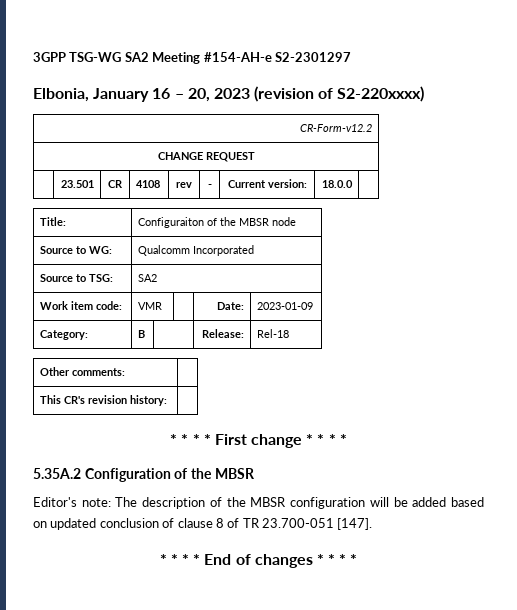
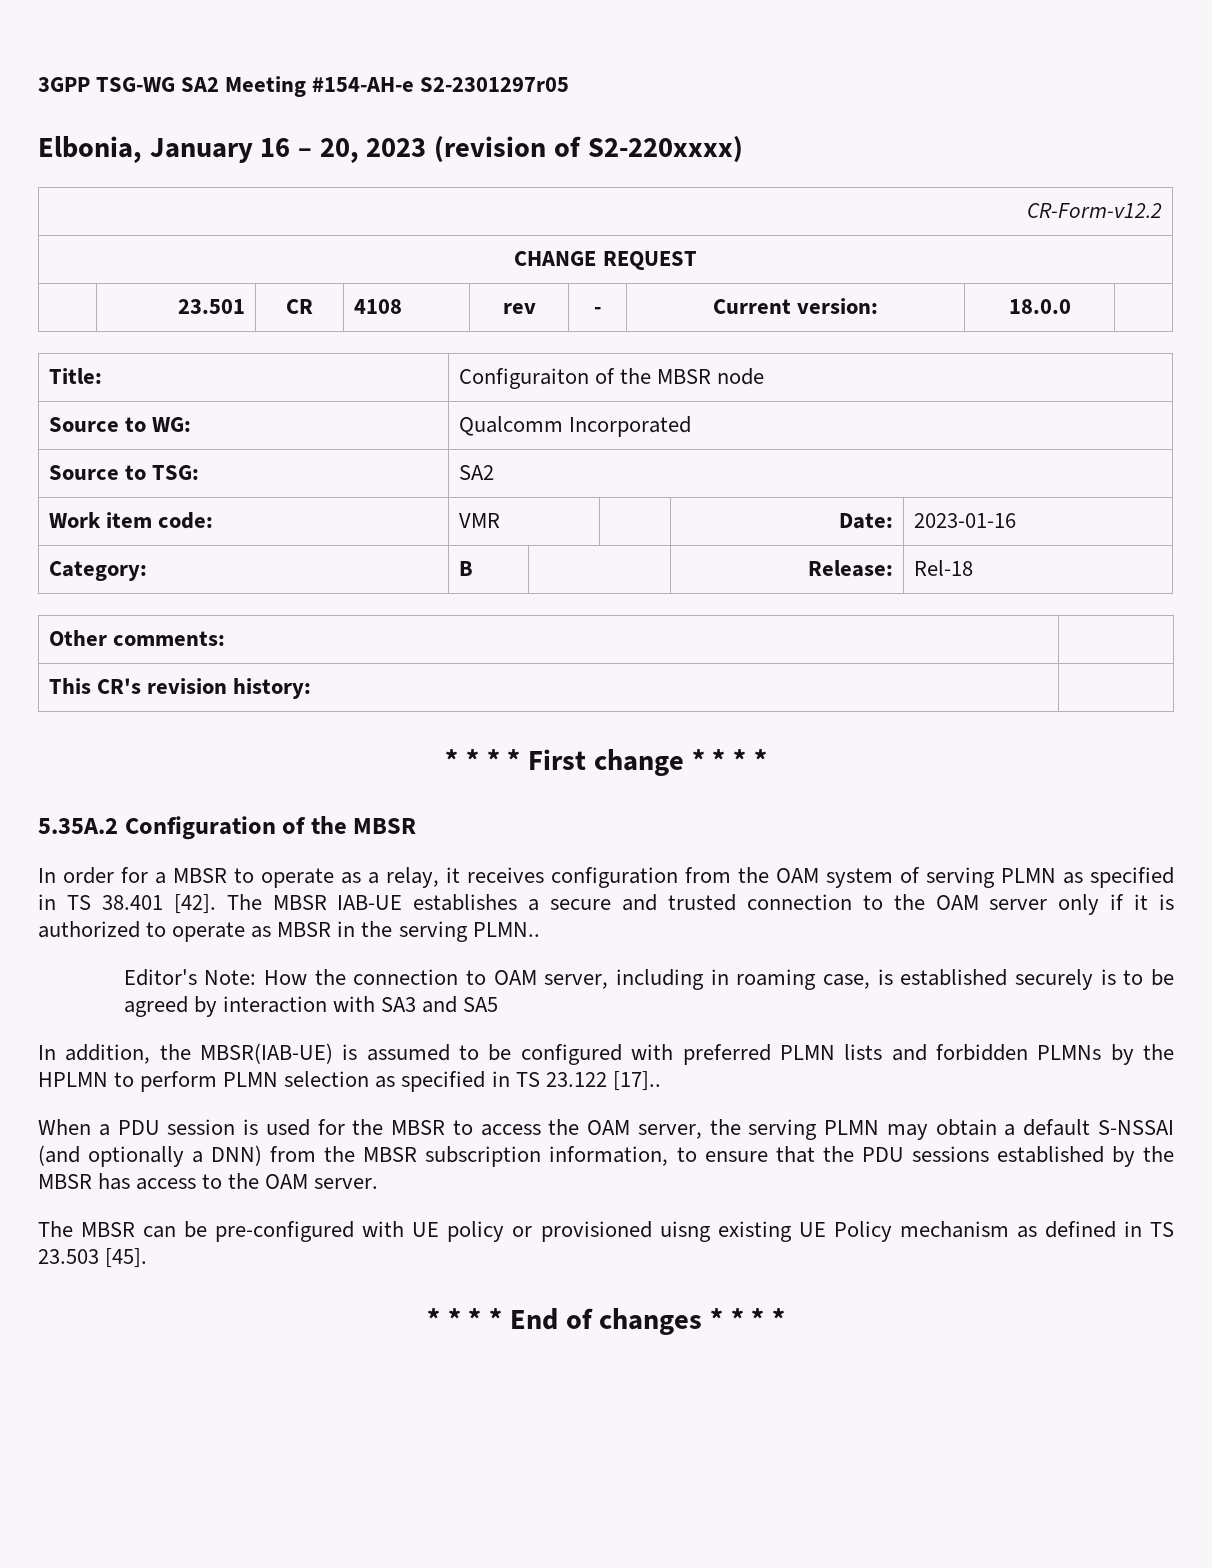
- 3GPP TSG-WG SA2 Meeting #154-AH-e S2-2301297
+ 3GPP TSG-WG SA2 Meeting #154-AH-e S2-2301297r05
- Work item code: | VMR | | Date: | 2023-01-09
+ Work item code: | VMR | | Date: | 2023-01-16
- Editor's note: The description of the MBSR configuration will be added based on updated conclusion of clause 8 of TR 23.700-051 [147].
+ In order for a MBSR to operate as a relay, it receives configuration from the OAM system of serving PLMN as specified in TS 38.401 [42]. The MBSR IAB-UE establishes a secure and trusted connection to the OAM server only if it is authorized to operate as MBSR in the serving PLMN..
+ Editor's Note: How the connection to OAM server, including in roaming case, is established securely is to be agreed by interaction with SA3 and SA5
+ In addition, the MBSR(IAB-UE) is assumed to be configured with preferred PLMN lists and forbidden PLMNs by the HPLMN to perform PLMN selection as specified in TS 23.122 [17]..
+ When a PDU session is used for the MBSR to access the OAM server, the serving PLMN may obtain a default S-NSSAI (and optionally a DNN) from the MBSR subscription information, to ensure that the PDU sessions established by the MBSR has access to the OAM server.
+ The MBSR can be pre-configured with UE policy or provisioned uisng existing UE Policy mechanism as defined in TS 23.503 [45].

